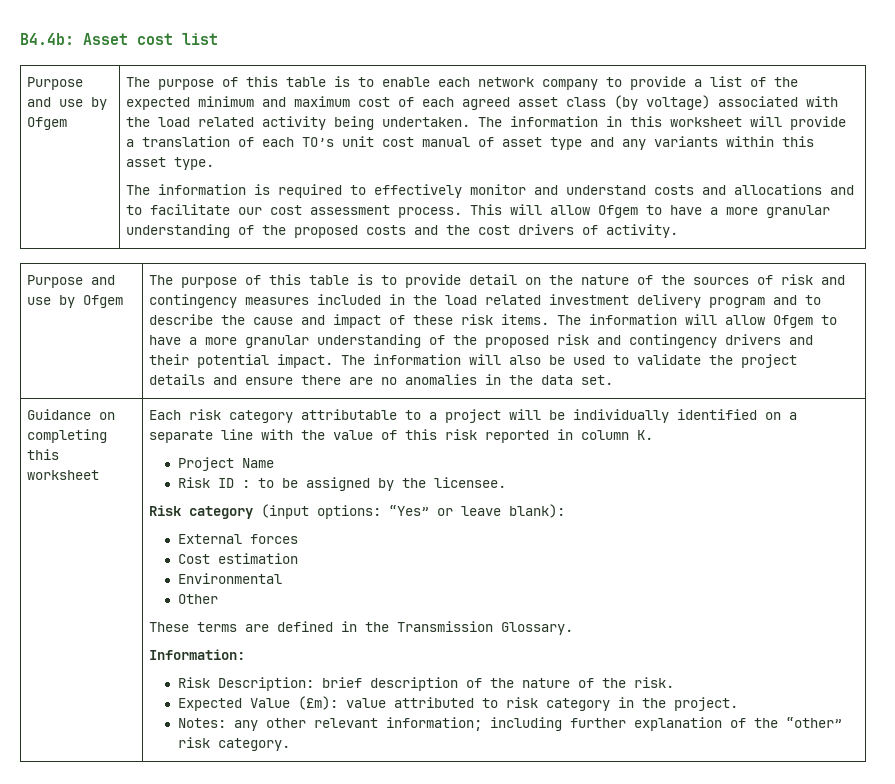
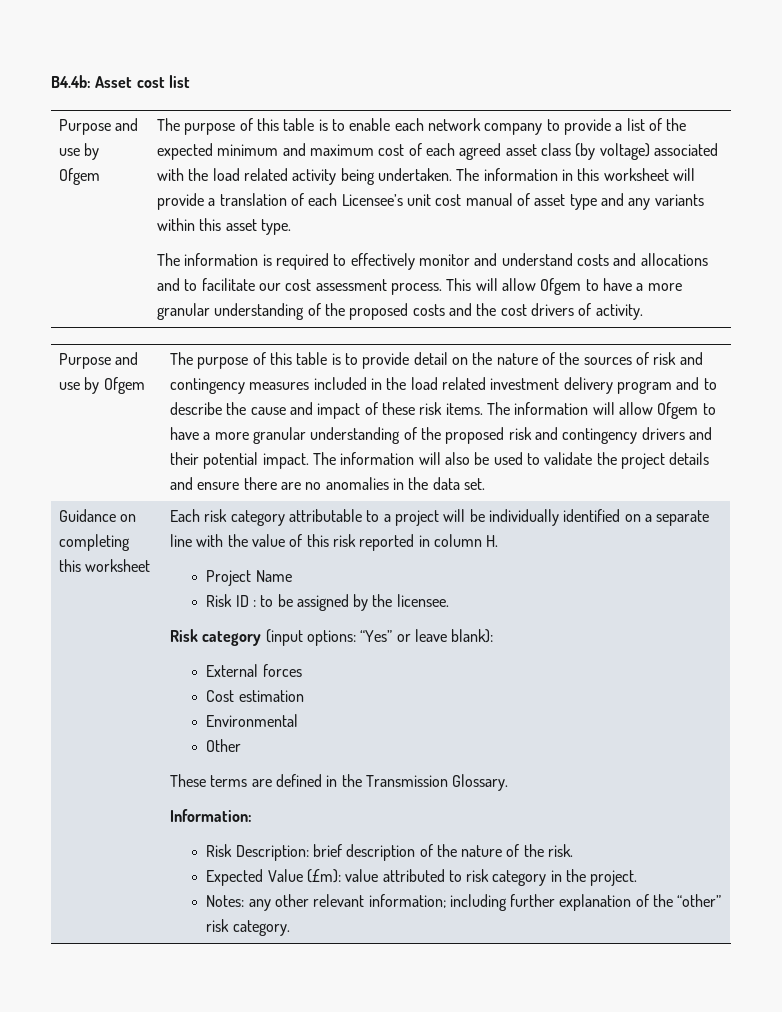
- The information in this worksheet will provide a translation of each TO’s unit cost manual of asset type and any variants within this asset type.
+ The information in this worksheet will provide a translation of each Licensee’s unit cost manual of asset type and any variants within this asset type.
- Each risk category attributable to a project will be individually identified on a separate line with the value of this risk reported in column K.
+ Each risk category attributable to a project will be individually identified on a separate line with the value of this risk reported in column H.

